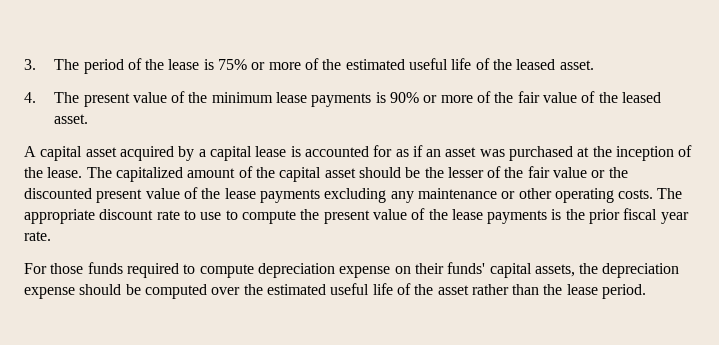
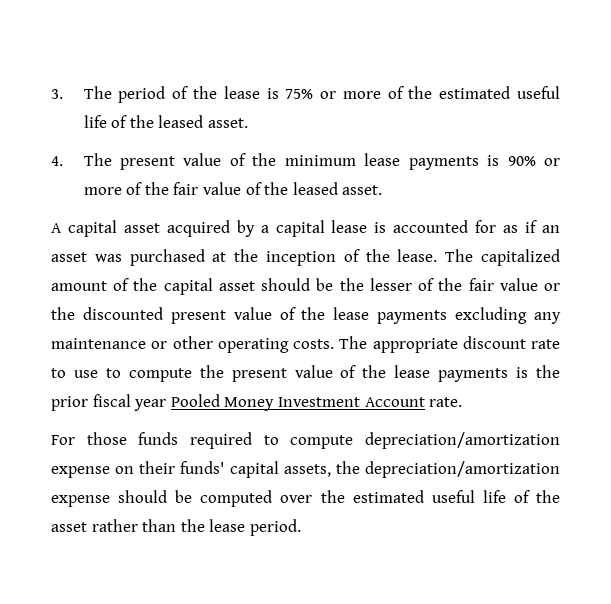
- The appropriate discount rate to use to compute the present value of the lease payments is the prior fiscal year rate.
+ The appropriate discount rate to use to compute the present value of the lease payments is the prior fiscal year Pooled Money Investment Account rate.
- For those funds required to compute depreciation expense on their funds' capital assets, the depreciation expense should be computed over the estimated useful life of the asset rather than the lease period.
+ For those funds required to compute depreciation/amortization expense on their funds' capital assets, the depreciation/amortization expense should be computed over the estimated useful life of the asset rather than the lease period.

